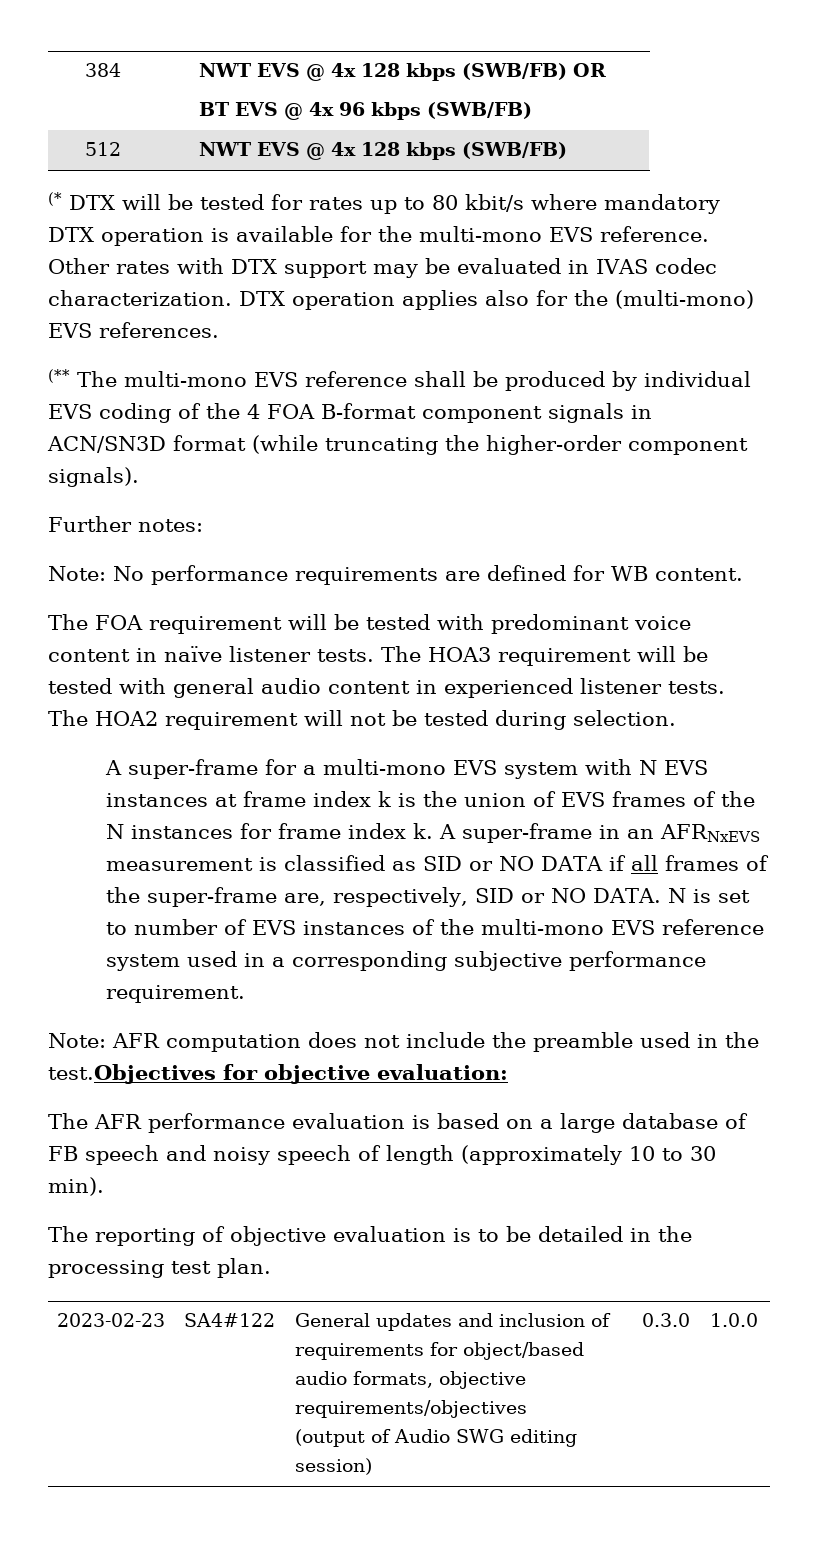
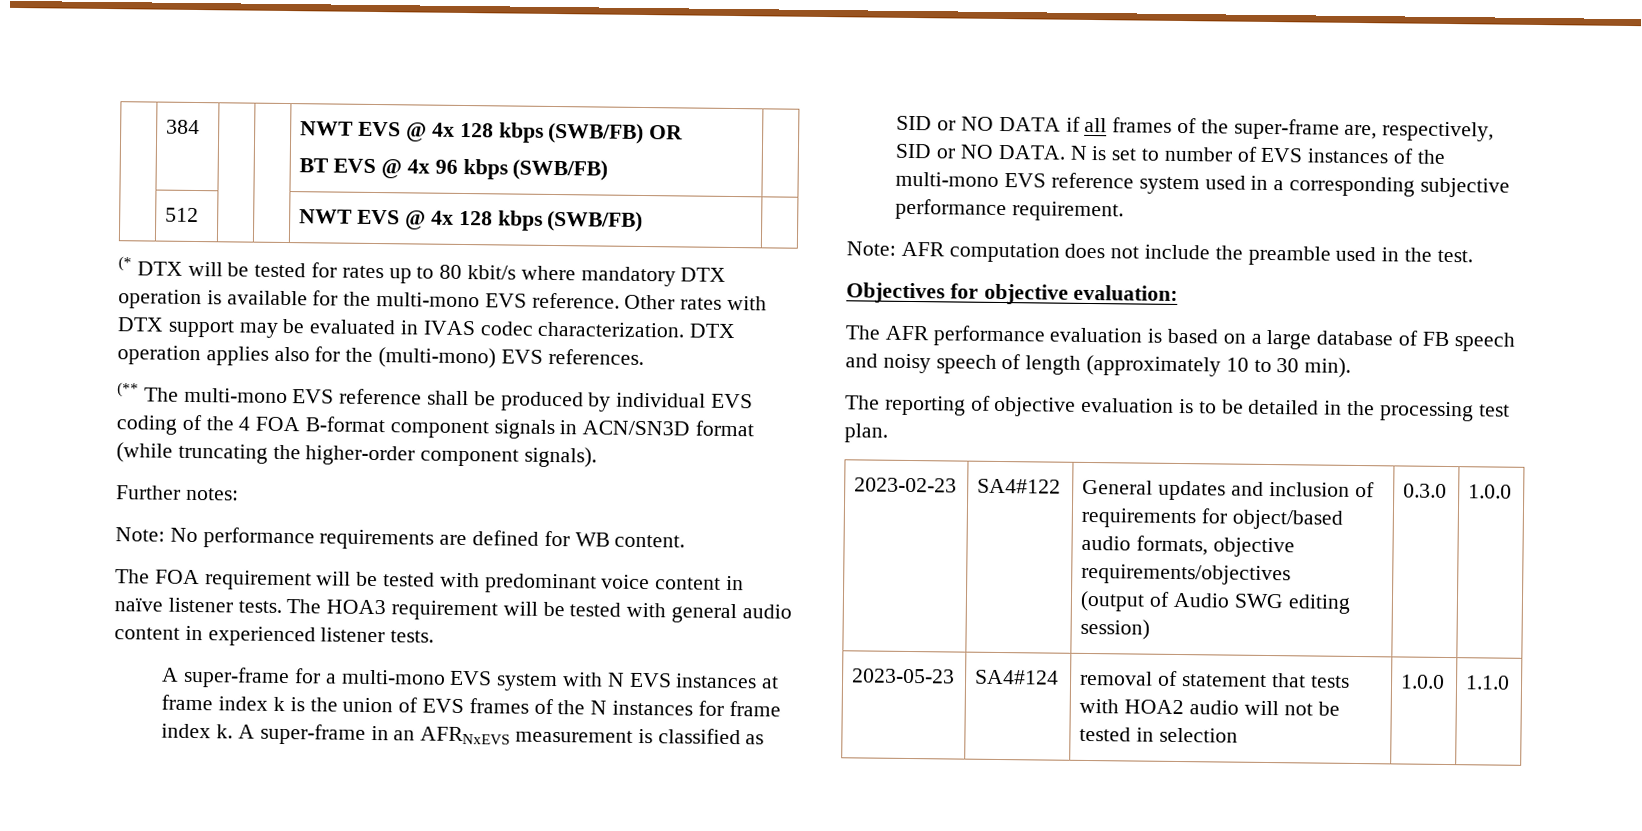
- The HOA2 requirement will not be tested during selection.
- Note: AFR computation does not include the preamble used in the test.Objectives for objective evaluation:
+ Note: AFR computation does not include the preamble used in the test.
+ Objectives for objective evaluation:
+ 2023-05-23 | SA4#124 | removal of statement that tests with HOA2 audio will not be tested in selection | 1.0.0 | 1.1.0

